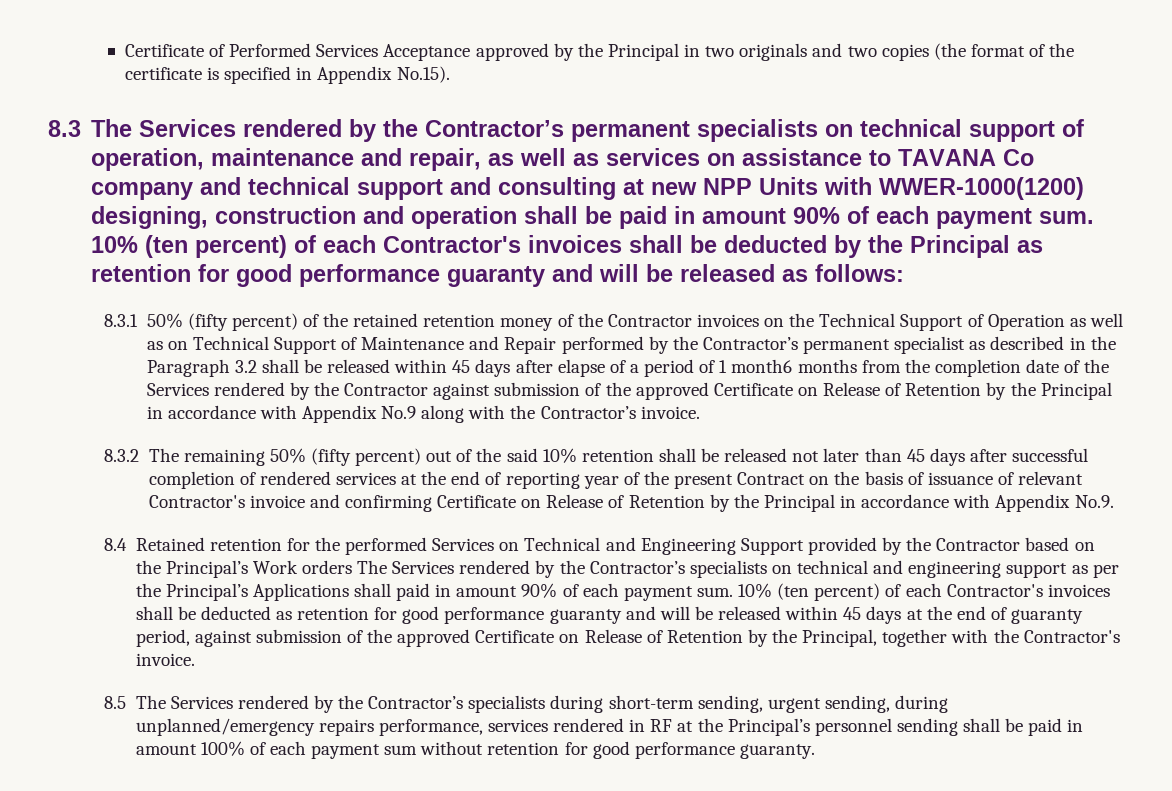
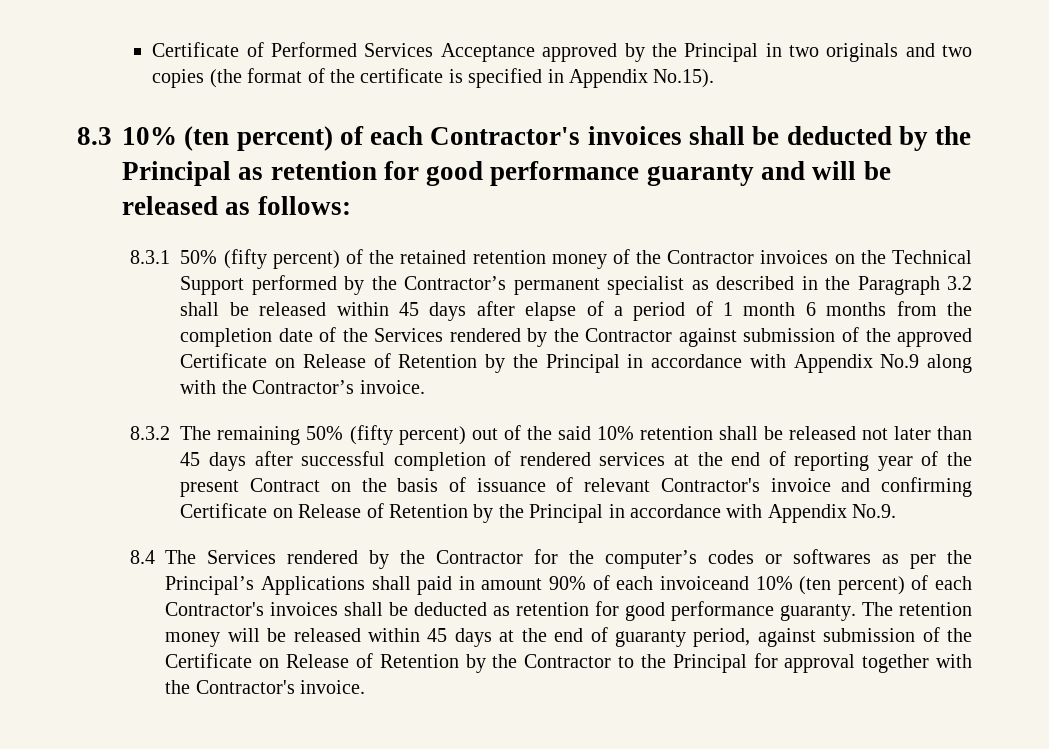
- 8.3 The Services rendered by the Contractor’s permanent specialists on technical support of operation, maintenance and repair, as well as services on assistance to TAVANA Co company and technical support and consulting at new NPP Units with WWER-1000(1200) designing, construction and operation shall be paid in amount 90% of each payment sum. 10% (ten percent) of each Contractor's invoices shall be deducted by the Principal as retention for good performance guaranty and will be released as follows:
+ 8.3 10% (ten percent) of each Contractor's invoices shall be deducted by the Principal as retention for good performance guaranty and will be released as follows:
- 8.3.1 50% (fifty percent) of the retained retention money of the Contractor invoices on the Technical Support of Operation as well as on Technical Support of Maintenance and Repair performed by the Contractor’s permanent specialist as described in the Paragraph 3.2 shall be released within 45 days after elapse of a period of 1 month6 months from the completion date of the Services rendered by the Contractor against submission of the approved Certificate on Release of Retention by the Principal in accordance with Appendix No.9 along with the Contractor’s invoice.
+ 8.3.1 50% (fifty percent) of the retained retention money of the Contractor invoices on the Technical Support performed by the Contractor’s permanent specialist as described in the Paragraph 3.2 shall be released within 45 days after elapse of a period of 1 month 6 months from the completion date of the Services rendered by the Contractor against submission of the approved Certificate on Release of Retention by the Principal in accordance with Appendix No.9 along with the Contractor’s invoice.
- 8.4 Retained retention for the performed Services on Technical and Engineering Support provided by the Contractor based on the Principal’s Work orders The Services rendered by the Contractor’s specialists on technical and engineering support as per the Principal’s Applications shall paid in amount 90% of each payment sum. 10% (ten percent) of each Contractor's invoices shall be deducted as retention for good performance guaranty and will be released within 45 days at the end of guaranty period, against submission of the approved Certificate on Release of Retention by the Principal, together with the Contractor's invoice.
+ 8.4 The Services rendered by the Contractor for the computer’s codes or softwares as per the Principal’s Applications shall paid in amount 90% of each invoiceand 10% (ten percent) of each Contractor's invoices shall be deducted as retention for good performance guaranty. The retention money will be released within 45 days at the end of guaranty period, against submission of the Certificate on Release of Retention by the Contractor to the Principal for approval together with the Contractor's invoice.
- 8.5 The Services rendered by the Contractor’s specialists during short-term sending, urgent sending, during unplanned/emergency repairs performance, services rendered in RF at the Principal’s personnel sending shall be paid in amount 100% of each payment sum without retention for good performance guaranty.

